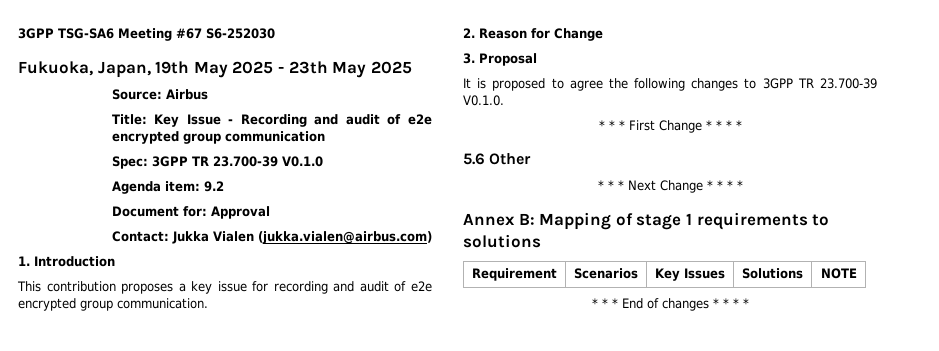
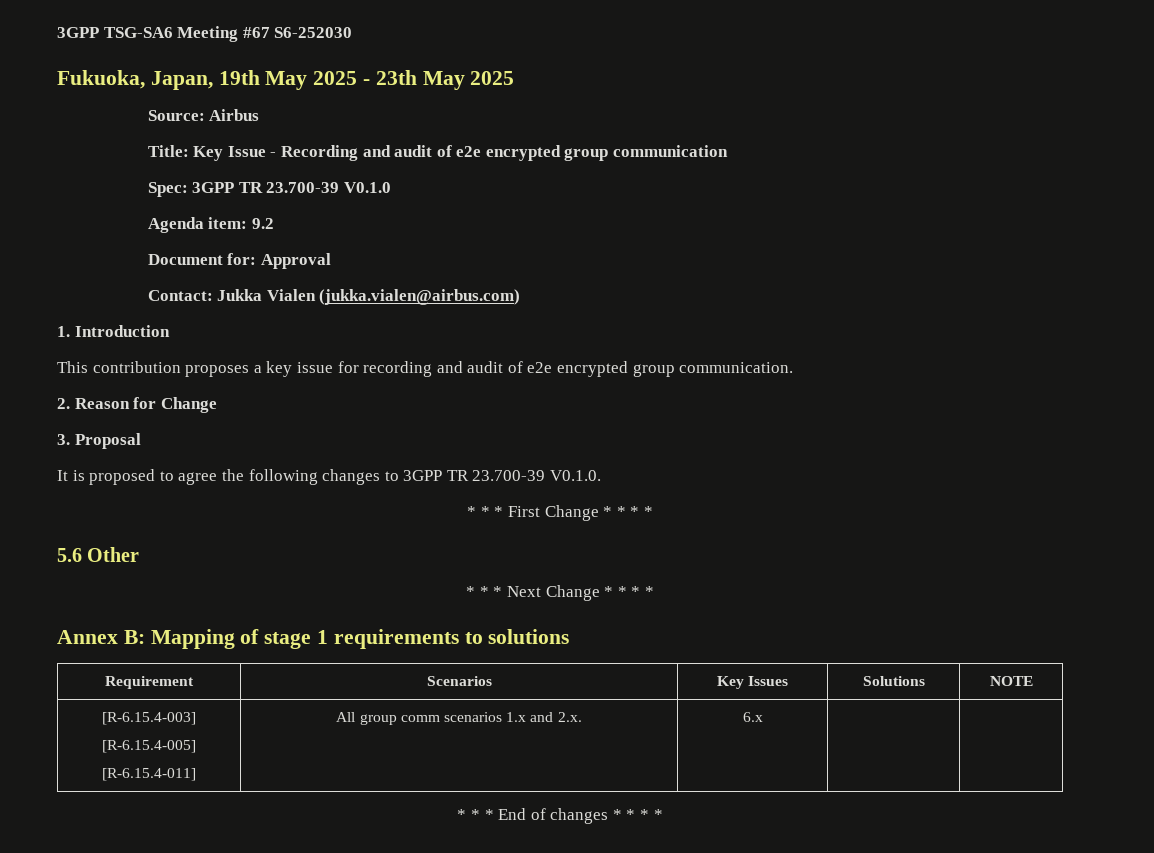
+ [R-6.15.4-003]
+ [R-6.15.4-005]
+ [R-6.15.4-011] | All group comm scenarios 1.x and 2.x. | 6.x | |

